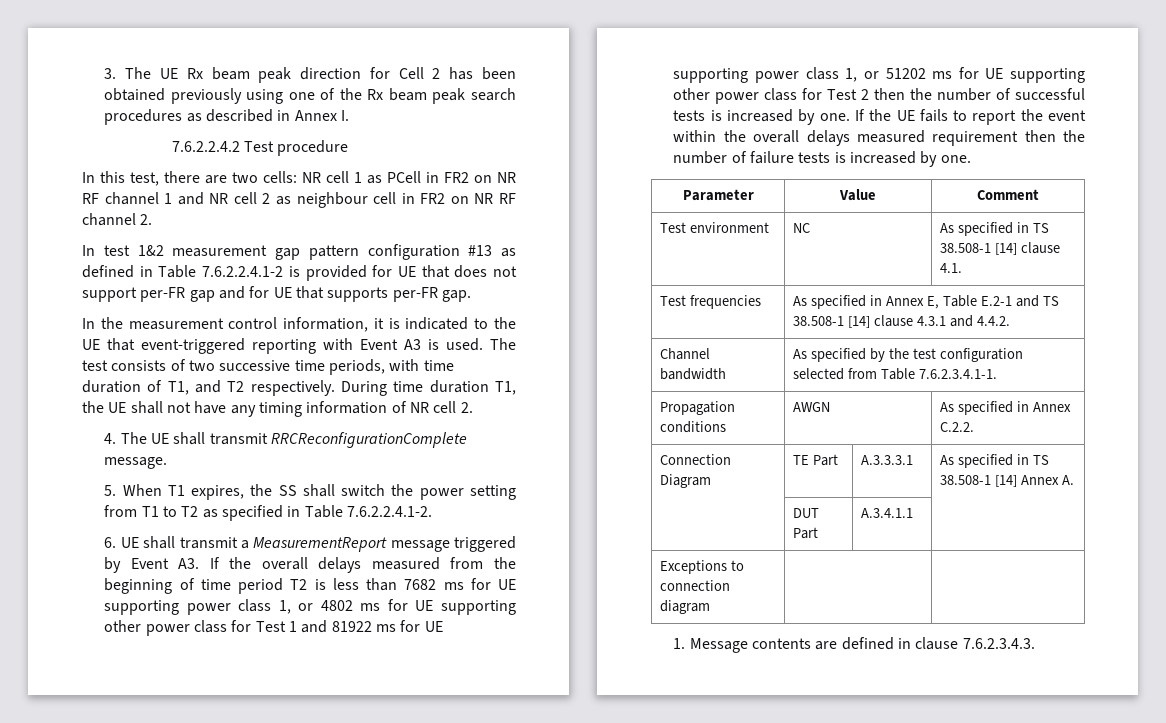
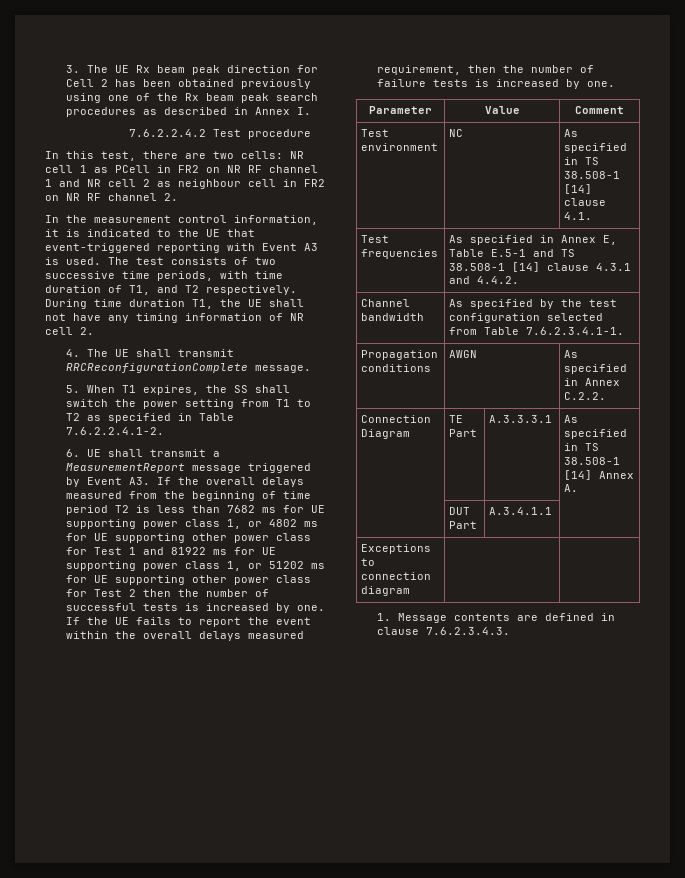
- In test 1&2 measurement gap pattern configuration #13 as defined in Table 7.6.2.2.4.1-2 is provided for UE that does not support per-FR gap and for UE that supports per-FR gap.
- If the UE fails to report the event within the overall delays measured requirement then the number of failure tests is increased by one.
+ If the UE fails to report the event within the overall delays measured requirement, then the number of failure tests is increased by one.
- Test frequencies | As specified in Annex E, Table E.2-1 and TS 38.508-1 [14] clause 4.3.1 and 4.4.2.
+ Test frequencies | As specified in Annex E, Table E.5-1 and TS 38.508-1 [14] clause 4.3.1 and 4.4.2.

